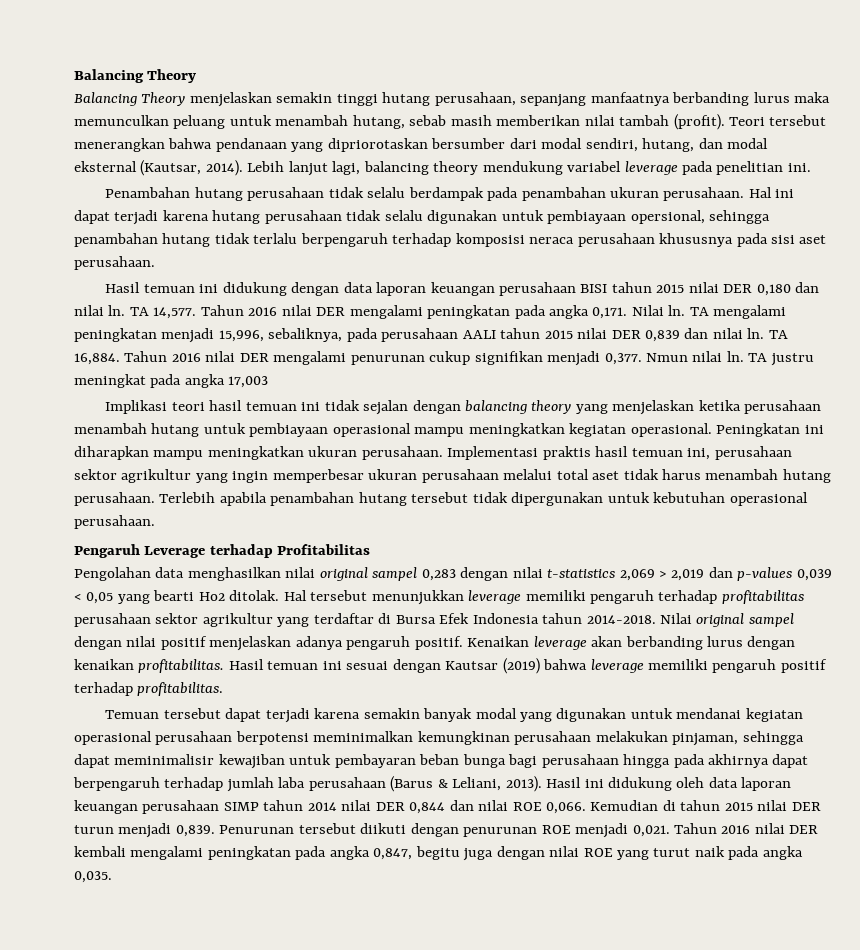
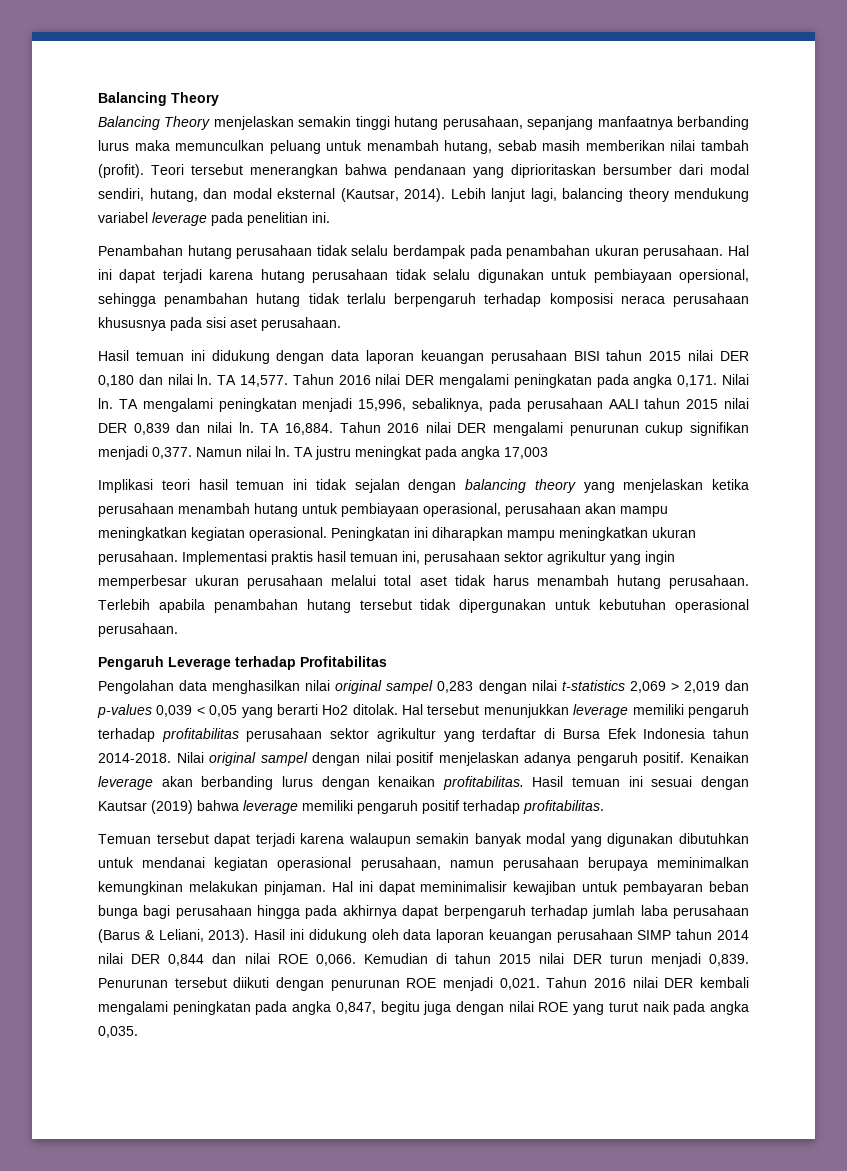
- Teori tersebut menerangkan bahwa pendanaan yang dipriorotaskan bersumber dari modal sendiri, hutang, dan modal eksternal (Kautsar, 2014).
+ Teori tersebut menerangkan bahwa pendanaan yang diprioritaskan bersumber dari modal sendiri, hutang, dan modal eksternal (Kautsar, 2014).
- Nmun nilai ln.
+ Namun nilai ln.
- Implikasi teori hasil temuan ini tidak sejalan dengan balancing theory yang menjelaskan ketika perusahaan menambah hutang untuk pembiayaan operasional mampu meningkatkan kegiatan operasional.
+ Implikasi teori hasil temuan ini tidak sejalan dengan balancing theory yang menjelaskan ketika perusahaan menambah hutang untuk pembiayaan operasional, perusahaan akan mampu meningkatkan kegiatan operasional.
- Pengolahan data menghasilkan nilai original sampel 0,283 dengan nilai t-statistics 2,069 > 2,019 dan p-values 0,039 < 0,05 yang bearti Ho2 ditolak.
+ Pengolahan data menghasilkan nilai original sampel 0,283 dengan nilai t-statistics 2,069 > 2,019 dan p-values 0,039 < 0,05 yang berarti Ho2 ditolak.
- Temuan tersebut dapat terjadi karena semakin banyak modal yang digunakan untuk mendanai kegiatan operasional perusahaan berpotensi meminimalkan kemungkinan perusahaan melakukan pinjaman, sehingga dapat meminimalisir kewajiban untuk pembayaran beban bunga bagi perusahaan hingga pada akhirnya dapat berpengaruh terhadap jumlah laba perusahaan (Barus & Leliani, 2013).
+ Temuan tersebut dapat terjadi karena walaupun semakin banyak modal yang digunakan dibutuhkan untuk mendanai kegiatan operasional perusahaan, namun perusahaan berupaya meminimalkan kemungkinan melakukan pinjaman. Hal ini dapat meminimalisir kewajiban untuk pembayaran beban bunga bagi perusahaan hingga pada akhirnya dapat berpengaruh terhadap jumlah laba perusahaan (Barus & Leliani, 2013).

